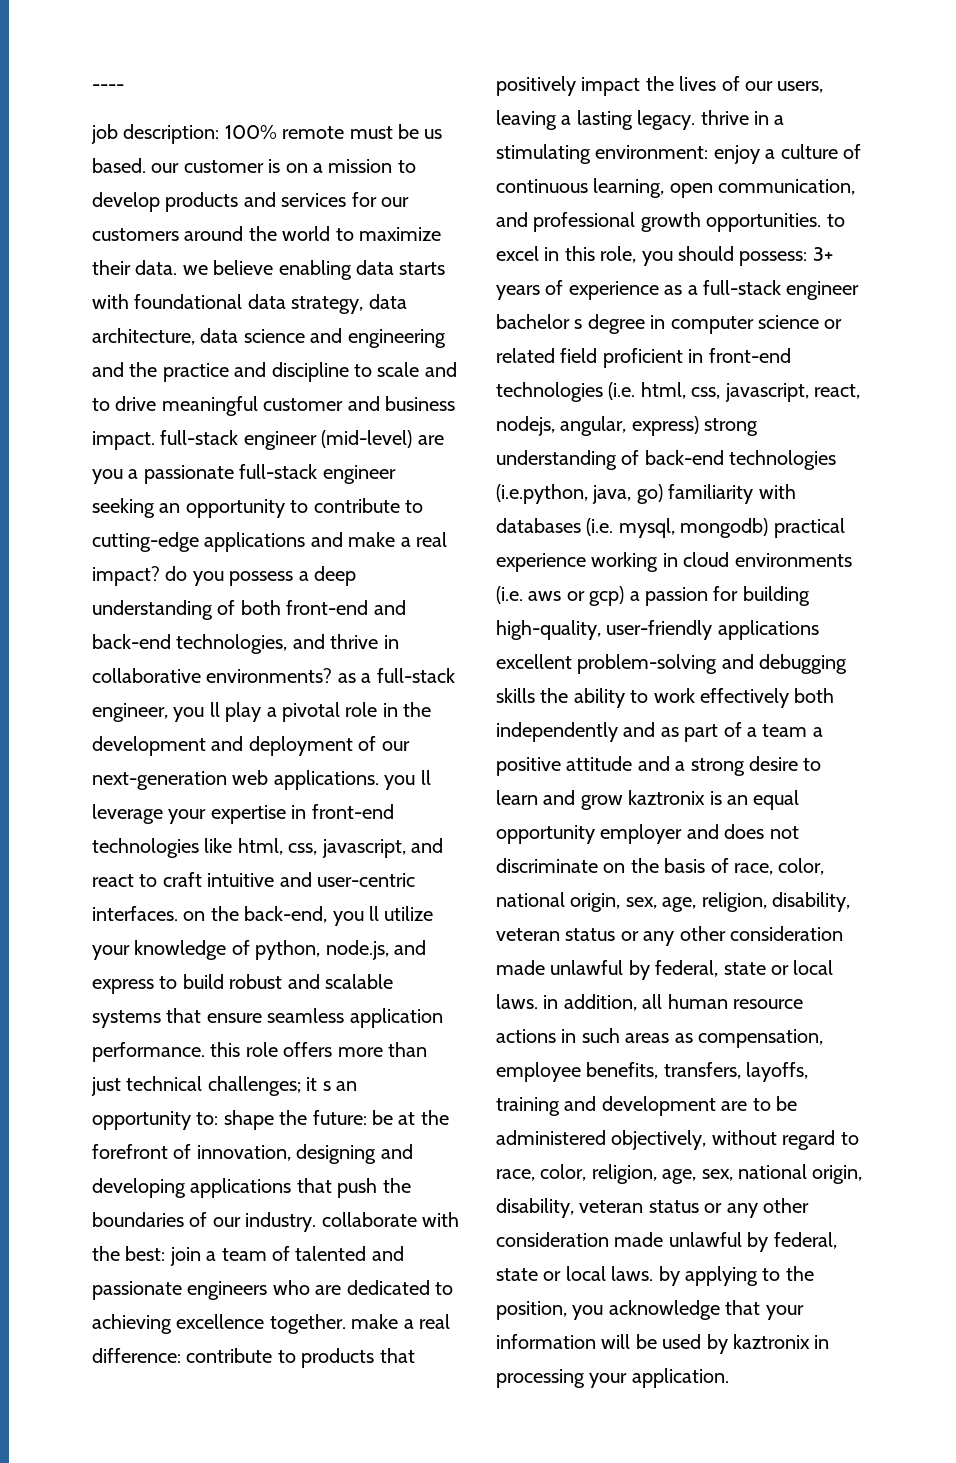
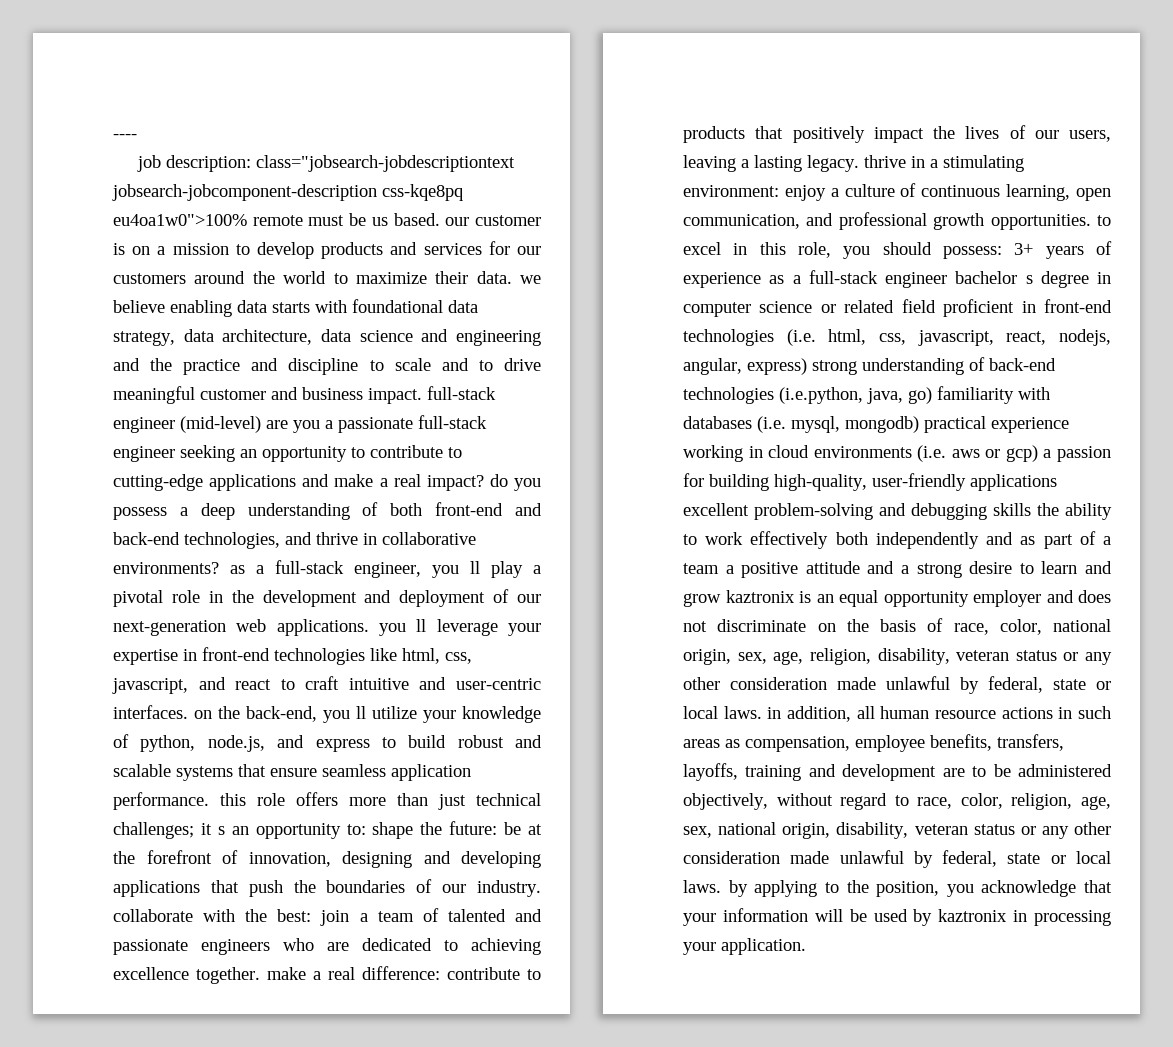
- 100% remote must be us based. our customer is on a mission to develop products and services for our customers around the world to maximize their data. we believe enabling data starts with foundational data strategy, data architecture, data science and engineering and the practice and discipline to scale and to drive meaningful customer and business impact. full-stack engineer (mid-level) are you a passionate full-stack engineer seeking an opportunity to contribute to cutting-edge applications and make a real impact? do you possess a deep understanding of both front-end and back-end technologies, and thrive in collaborative environments? as a full-stack engineer, you ll play a pivotal role in the development and deployment of our next-generation web applications. you ll leverage your expertise in front-end technologies like html, css, javascript, and react to craft intuitive and user-centric interfaces. on the back-end, you ll utilize your knowledge of python, node.js, and express to build robust and scalable systems that ensure seamless application performance. this role offers more than just technical challenges;
+ class="jobsearch-jobdescriptiontext jobsearch-jobcomponent-description css-kqe8pq eu4oa1w0">100% remote must be us based. our customer is on a mission to develop products and services for our customers around the world to maximize their data. we believe enabling data starts with foundational data strategy, data architecture, data science and engineering and the practice and discipline to scale and to drive meaningful customer and business impact. full-stack engineer (mid-level) are you a passionate full-stack engineer seeking an opportunity to contribute to cutting-edge applications and make a real impact? do you possess a deep understanding of both front-end and back-end technologies, and thrive in collaborative environments? as a full-stack engineer, you ll play a pivotal role in the development and deployment of our next-generation web applications. you ll leverage your expertise in front-end technologies like html, css, javascript, and react to craft intuitive and user-centric interfaces. on the back-end, you ll utilize your knowledge of python, node.js, and express to build robust and scalable systems that ensure seamless application performance. this role offers more than just technical challenges;

